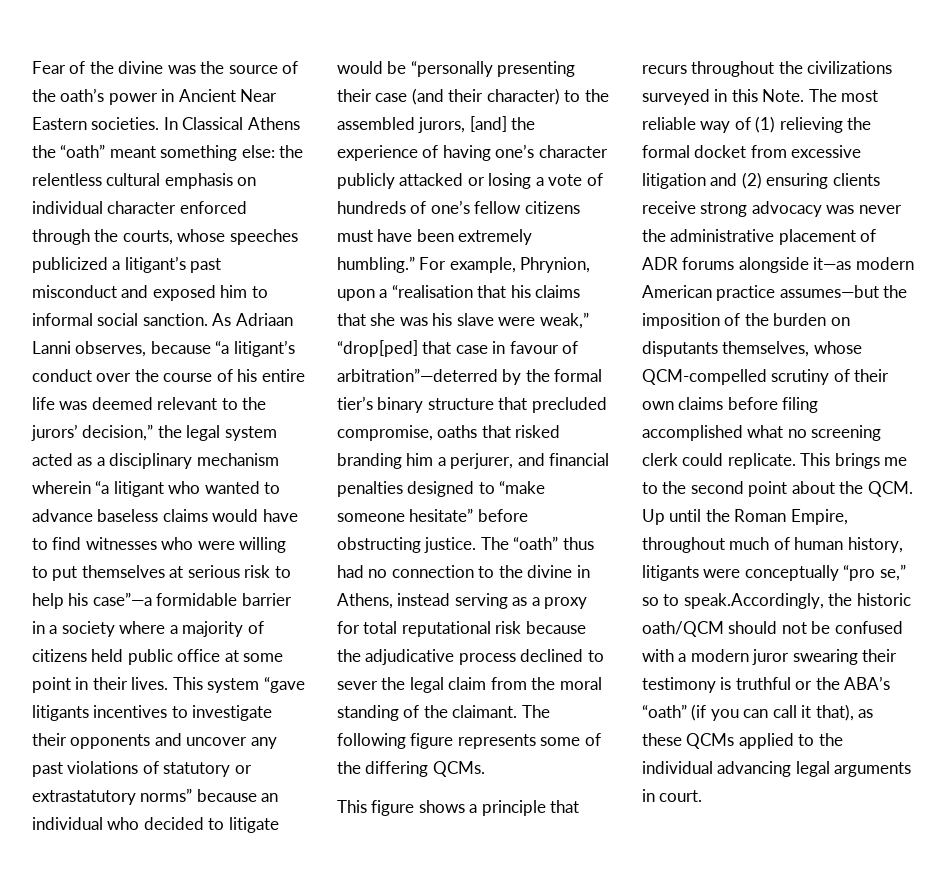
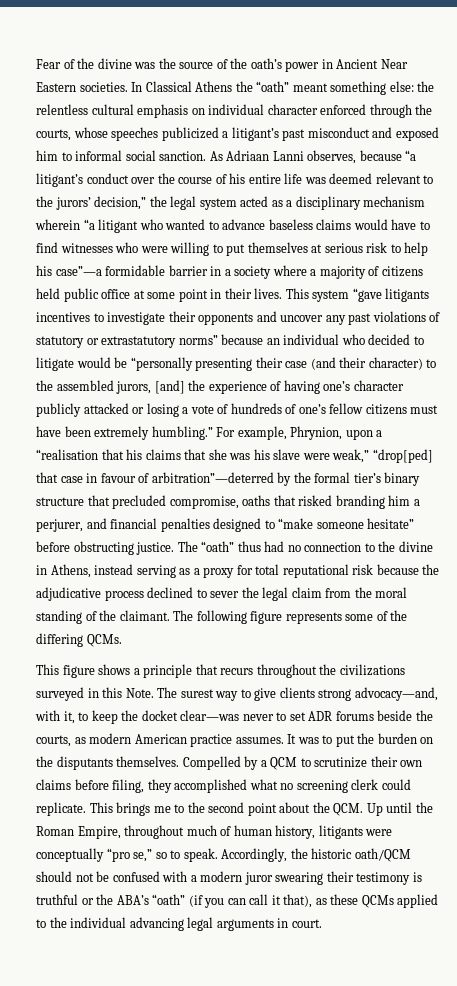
- The most reliable way of (1) relieving the formal docket from excessive litigation and (2) ensuring clients receive strong advocacy was never the administrative placement of ADR forums alongside it—as modern American practice assumes—but the imposition of the burden on disputants themselves, whose QCM-compelled scrutiny of their own claims before filing accomplished what no screening clerk could replicate.
+ The surest way to give clients strong advocacy—and, with it, to keep the docket clear—was never to set ADR forums beside the courts, as modern American practice assumes. It was to put the burden on the disputants themselves. Compelled by a QCM to scrutinize their own claims before filing, they accomplished what no screening clerk could replicate.
- This brings me to the second point about the QCM. Up until the Roman Empire, throughout much of human history, litigants were conceptually “pro se,” so to speak.Accordingly, the historic oath/QCM should not be confused with a modern juror swearing their testimony is truthful or the ABA’s “oath” (if you can call it that), as these QCMs applied to the individual advancing legal arguments in court.
+ This brings me to the second point about the QCM. Up until the Roman Empire, throughout much of human history, litigants were conceptually “pro se,” so to speak. Accordingly, the historic oath/QCM should not be confused with a modern juror swearing their testimony is truthful or the ABA’s “oath” (if you can call it that), as these QCMs applied to the individual advancing legal arguments in court.

